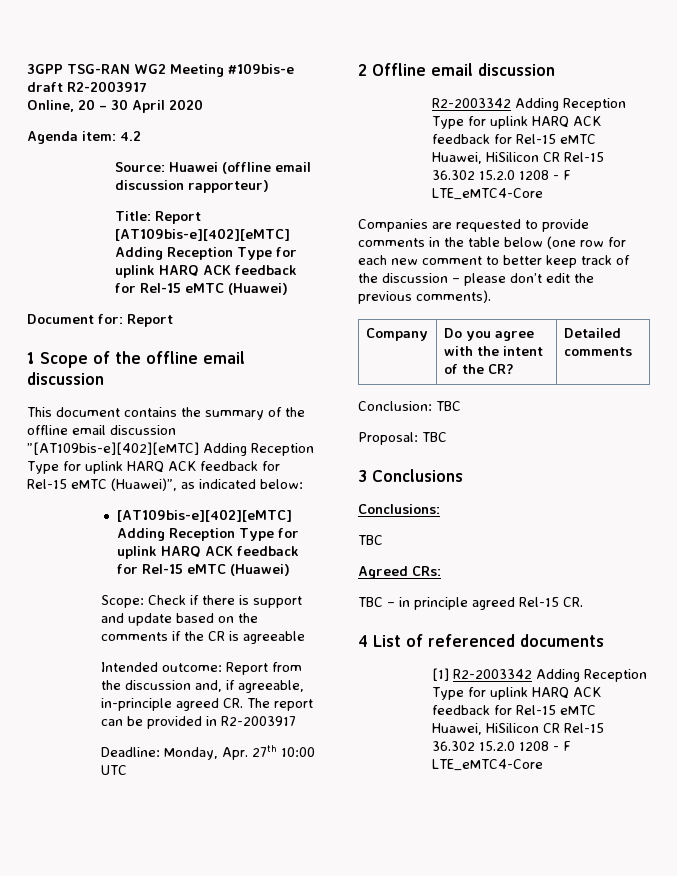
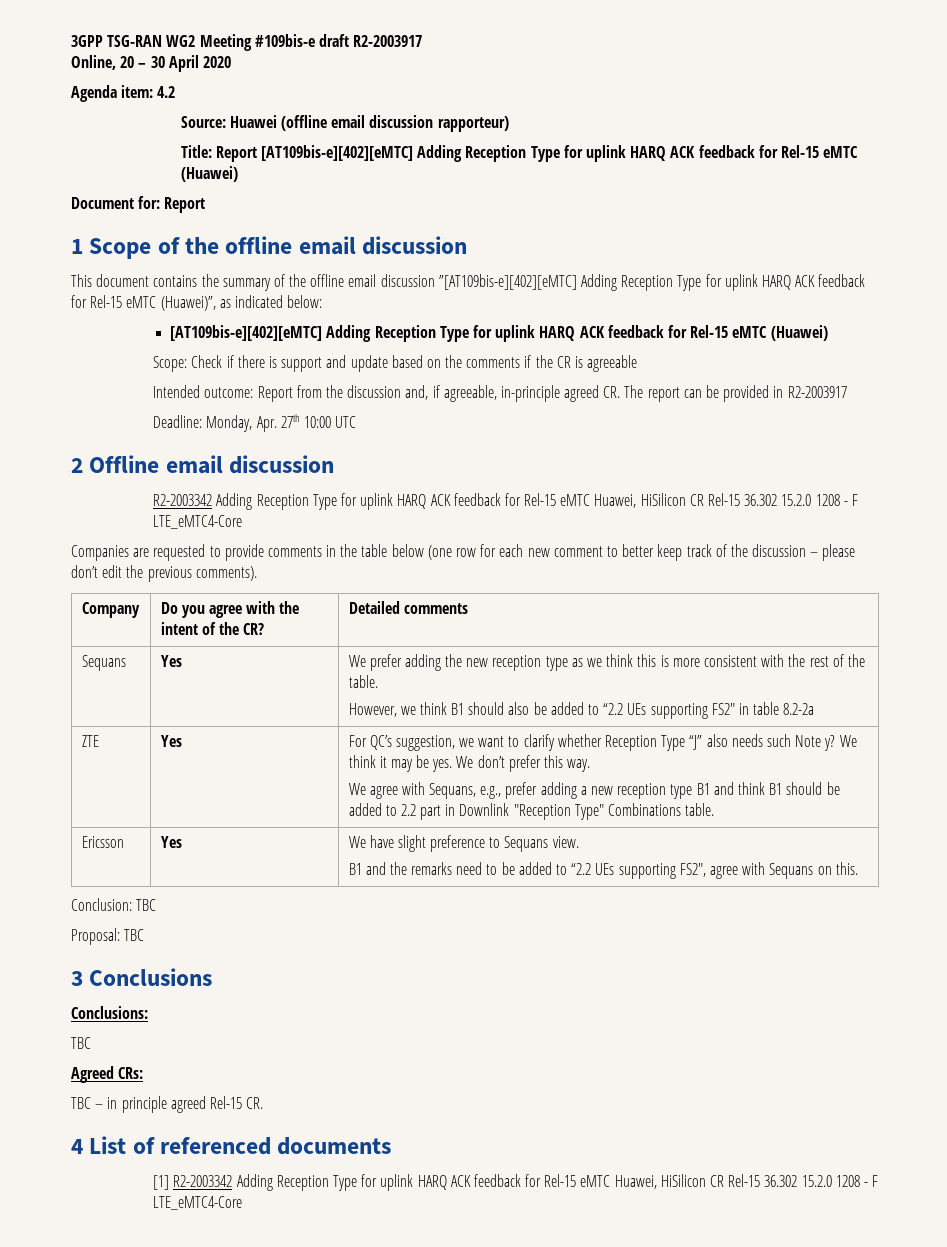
+ Sequans | Yes | We prefer adding the new reception type as we think this is more consistent with the rest of the table.
+ However, we think B1 should also be added to “2.2 UEs supporting FS2" in table 8.2-2a
+ ZTE | Yes | For QC’s suggestion, we want to clarify whether Reception Type “J” also needs such Note y? We think it may be yes. We don’t prefer this way.
+ We agree with Sequans, e.g., prefer adding a new reception type B1 and think B1 should be added to 2.2 part in Downlink "Reception Type" Combinations table.
+ Ericsson | Yes | We have slight preference to Sequans view.
+ B1 and the remarks need to be added to “2.2 UEs supporting FS2", agree with Sequans on this.

